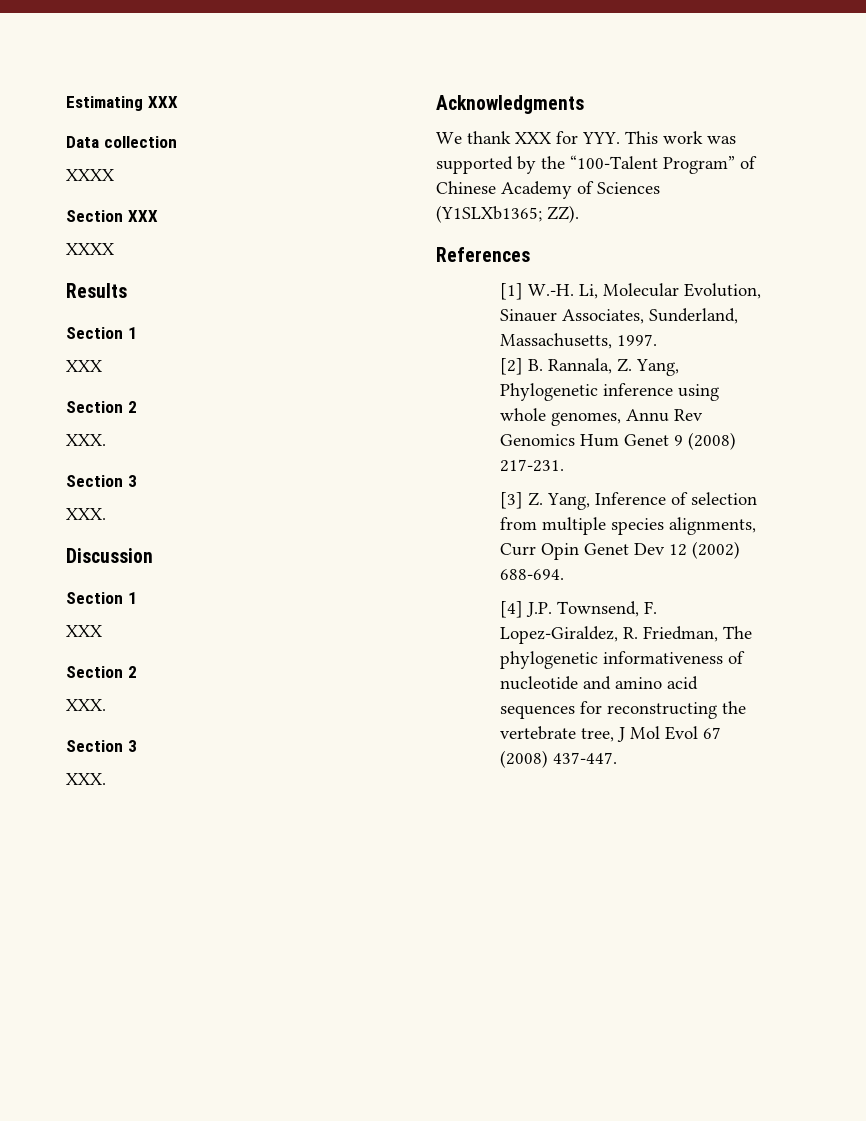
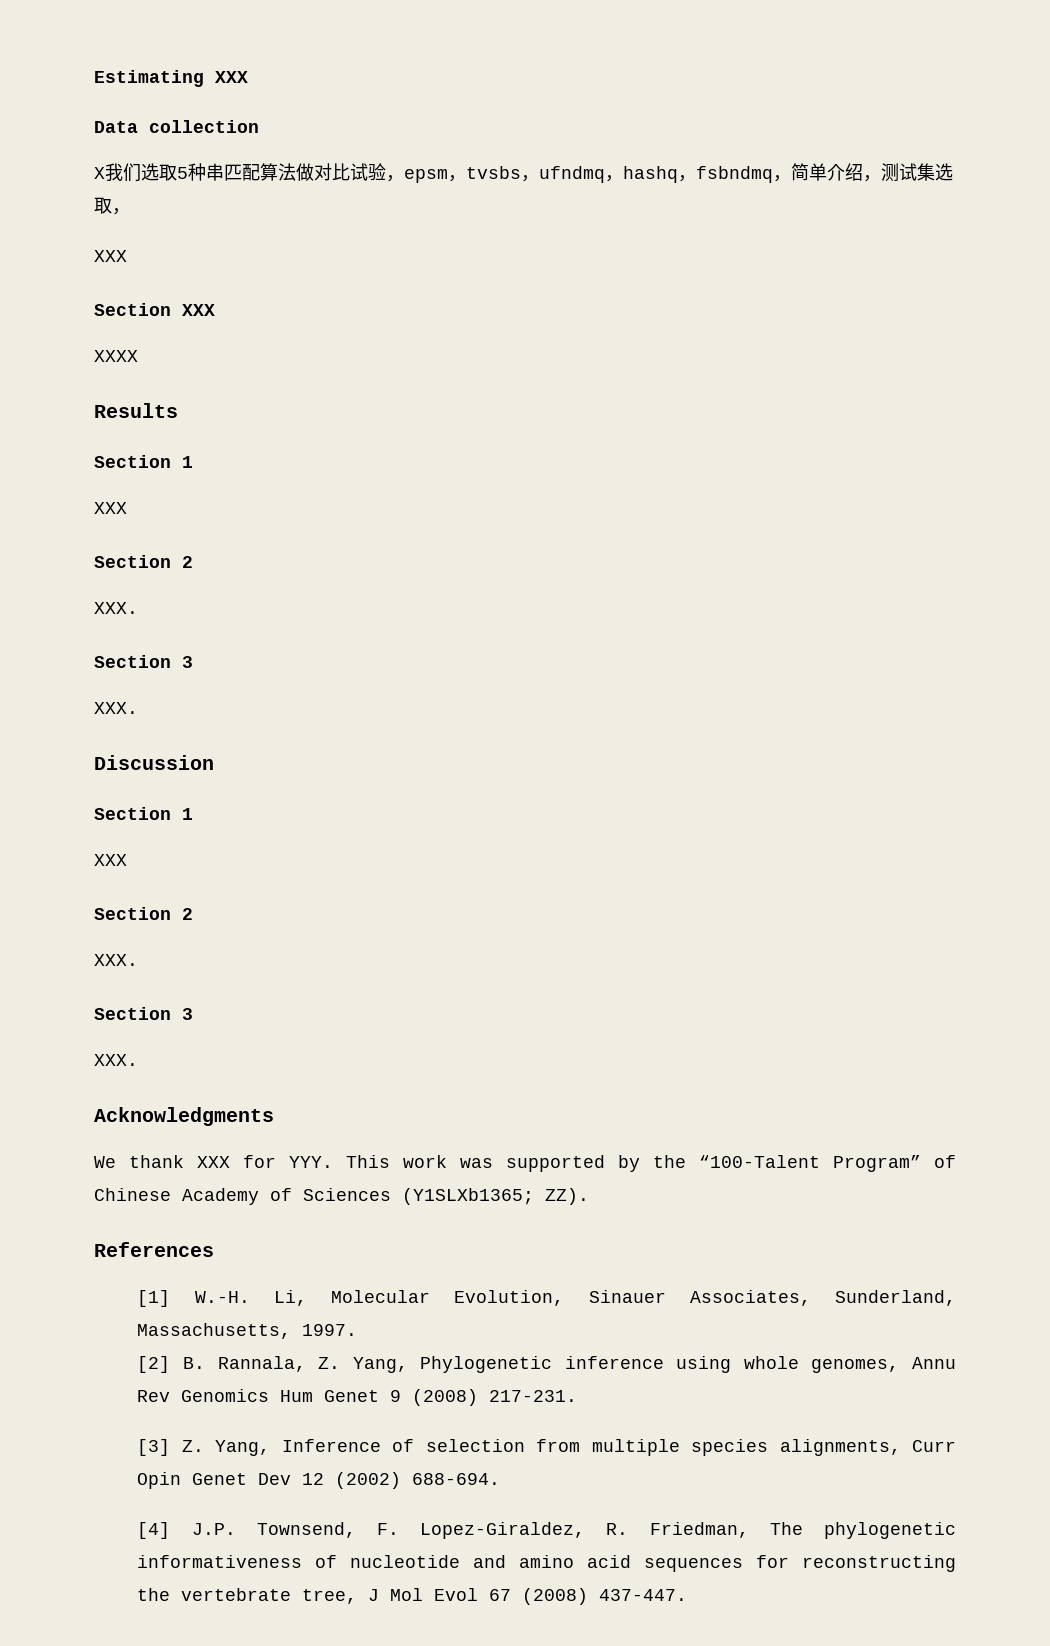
  Data collection
- XXXX
+ X我们选取5种串匹配算法做对比试验，epsm，tvsbs，ufndmq，hashq，fsbndmq，简单介绍，测试集选取，
+ XXX

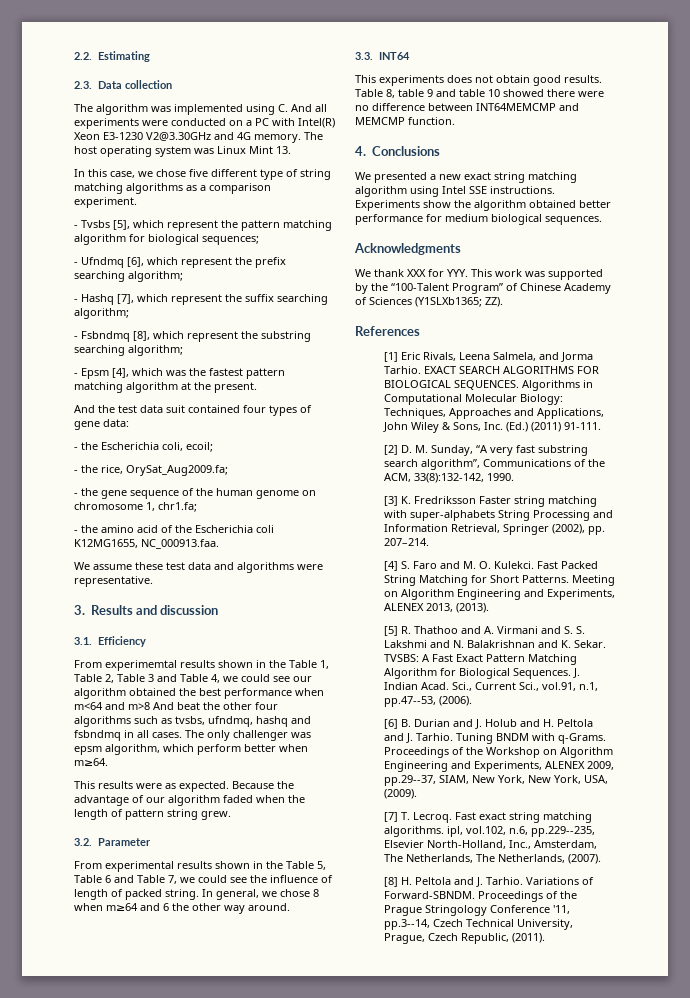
- Estimating XXX
- Data collection
+ 2.2. Estimating
+ 2.3. Data collection
- X我们选取5种串匹配算法做对比试验，epsm，tvsbs，ufndmq，hashq，fsbndmq，简单介绍，测试集选取，
- XXX
- Section XXX
- XXXX
- Results
- Section 1
- XXX
- Section 2
- XXX.
- Section 3
- XXX.
- Discussion
- Section 1
- XXX
- Section 2
- XXX.
- Section 3
- XXX.
+ The algorithm was implemented using C. And all experiments were conducted on a PC with Intel(R) Xeon E3-1230 V2@3.30GHz and 4G memory. The host operating system was Linux Mint 13.
+ In this case, we chose five different type of string matching algorithms as a comparison experiment.
+ - Tvsbs [5], which represent the pattern matching algorithm for biological sequences;
+ - Ufndmq [6], which represent the prefix searching algorithm;
+ - Hashq [7], which represent the suffix searching algorithm;
+ - Fsbndmq [8], which represent the substring searching algorithm;
+ - Epsm [4], which was the fastest pattern matching algorithm at the present.
+ And the test data suit contained four types of gene data:
+ - the Escherichia coli, ecoil;
+ - the rice, OrySat_Aug2009.fa;
+ - the gene sequence of the human genome on chromosome 1, chr1.fa;
+ - the amino acid of the Escherichia coli K12MG1655, NC_000913.faa.
+ We assume these test data and algorithms were representative.
+ 3. Results and discussion
+ 3.1. Efficiency
+ From experimemtal results shown in the Table 1, Table 2, Table 3 and Table 4, we could see our algorithm obtained the best performance when m<64 and m>8 And beat the other four algorithms such as tvsbs, ufndmq, hashq and fsbndmq in all cases. The only challenger was epsm algorithm, which perform better when m≥64.
+ This results were as expected. Because the advantage of our algorithm faded when the length of pattern string grew.
+ 3.2. Parameter
+ From experimental results shown in the Table 5, Table 6 and Table 7, we could see the influence of length of packed string. In general, we chose 8 when m≥64 and 6 the other way around.
+ 3.3. INT64
+ This experiments does not obtain good results. Table 8, table 9 and table 10 showed there were no difference between INT64MEMCMP and MEMCMP function.
+ 4. Conclusions
+ We presented a new exact string matching algorithm using Intel SSE instructions. Experiments show the algorithm obtained better performance for medium biological sequences.
- [1] W.-H. Li, Molecular Evolution, Sinauer Associates, Sunderland, Massachusetts, 1997.
- [2] B. Rannala, Z. Yang, Phylogenetic inference using whole genomes, Annu Rev Genomics Hum Genet 9 (2008) 217-231.
- [3] Z. Yang, Inference of selection from multiple species alignments, Curr Opin Genet Dev 12 (2002) 688-694.
- [4] J.P. Townsend, F. Lopez-Giraldez, R. Friedman, The phylogenetic informativeness of nucleotide and amino acid sequences for reconstructing the vertebrate tree, J Mol Evol 67 (2008) 437-447.
+ [1] Eric Rivals, Leena Salmela, and Jorma Tarhio. EXACT SEARCH ALGORITHMS FOR BIOLOGICAL SEQUENCES. Algorithms in Computational Molecular Biology: Techniques, Approaches and Applications, John Wiley & Sons, Inc. (Ed.) (2011) 91-111.
+ [2] D. M. Sunday, “A very fast substring search algorithm”, Communications of the ACM, 33(8):132-142, 1990.
+ [3] K. Fredriksson Faster string matching with super-alphabets String Processing and Information Retrieval, Springer (2002), pp. 207–214.
+ [4] S. Faro and M. O. Kulekci. Fast Packed String Matching for Short Patterns. Meeting on Algorithm Engineering and Experiments, ALENEX 2013, (2013).
+ [5] R. Thathoo and A. Virmani and S. S. Lakshmi and N. Balakrishnan and K. Sekar. TVSBS: A Fast Exact Pattern Matching Algorithm for Biological Sequences. J. Indian Acad. Sci., Current Sci., vol.91, n.1, pp.47--53, (2006).
+ [6] B. Durian and J. Holub and H. Peltola and J. Tarhio. Tuning BNDM with q-Grams. Proceedings of the Workshop on Algorithm Engineering and Experiments, ALENEX 2009, pp.29--37, SIAM, New York, New York, USA, (2009).
+ [7] T. Lecroq. Fast exact string matching algorithms. ipl, vol.102, n.6, pp.229--235, Elsevier North-Holland, Inc., Amsterdam, The Netherlands, The Netherlands, (2007).
+ [8] H. Peltola and J. Tarhio. Variations of Forward-SBNDM. Proceedings of the Prague Stringology Conference '11, pp.3--14, Czech Technical University, Prague, Czech Republic, (2011).

